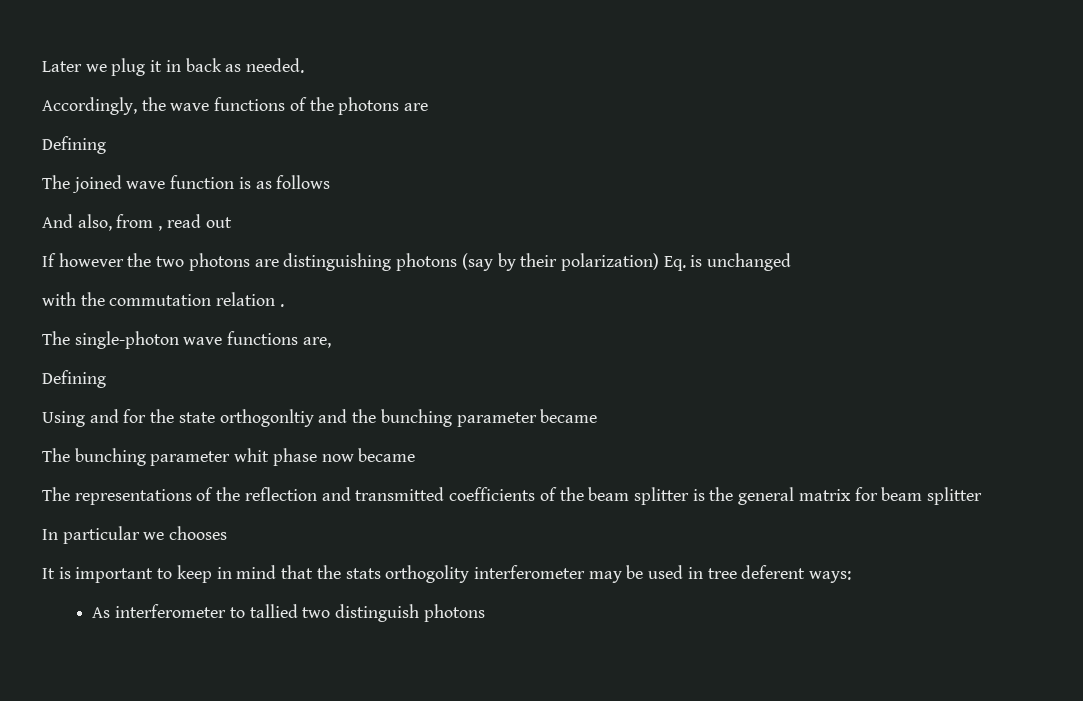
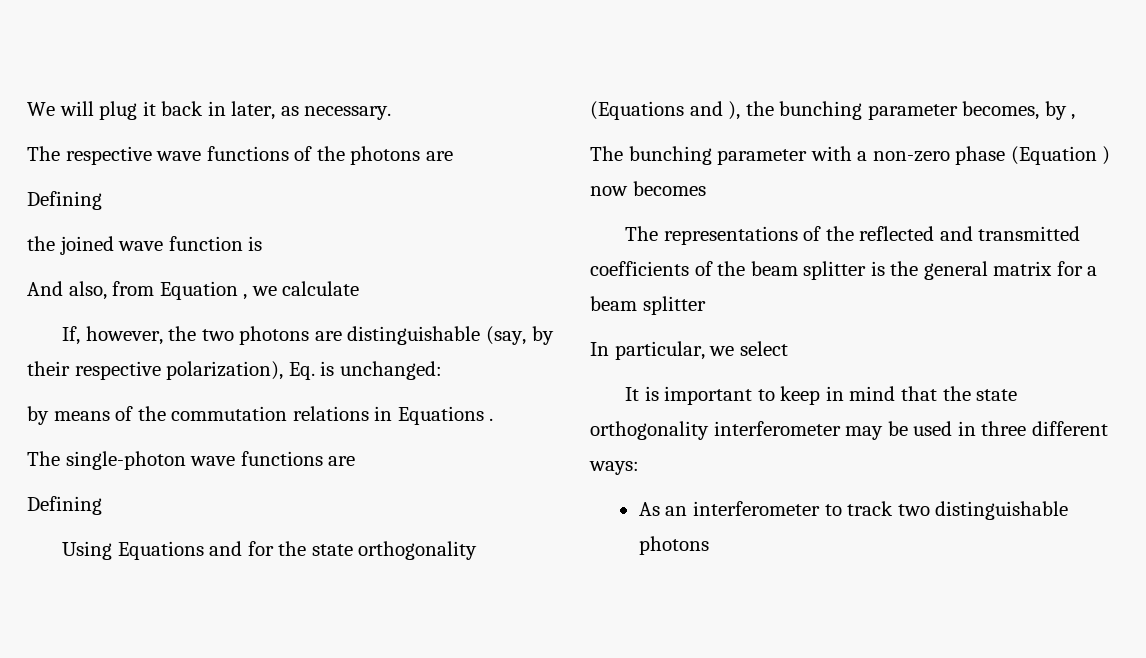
- Later we plug it in back as needed.
- Accordingly, the wave functions of the photons are
+ We will plug it back in later, as necessary.
+ The respective wave functions of the photons are
- The joined wave function is as follows
+ the joined wave function is
- And also, from , read out
- If however the two photons are distinguishing photons (say by their polarization) Eq. is unchanged
- with the commutation relation .
+ And also, from Equation , we calculate
+ If, however, the two photons are distinguishable (say, by their respective polarization), Eq. is unchanged:
+ by means of the commutation relations in Equations .
- The single-photon wave functions are,
+ The single-photon wave functions are
- Using and for the state orthogonltiy and the bunching parameter became
- The bunching parameter whit phase now became
+ Using Equations and for the state orthogonality (Equations and ), the bunching parameter becomes, by ,
+ The bunching parameter with a non-zero phase (Equation ) now becomes
- The representations of the reflection and transmitted coefficients of the beam splitter is the general matrix for beam splitter
+ The representations of the reflected and transmitted coefficients of the beam splitter is the general matrix for a beam splitter
- In particular we chooses
+ In particular, we select
- It is important to keep in mind that the stats orthogolity interferometer may be used in tree deferent ways:
+ It is important to keep in mind that the state orthogonality interferometer may be used in three different ways:
- As interferometer to tallied two distinguish photons
+ As an interferometer to track two distinguishable photons

